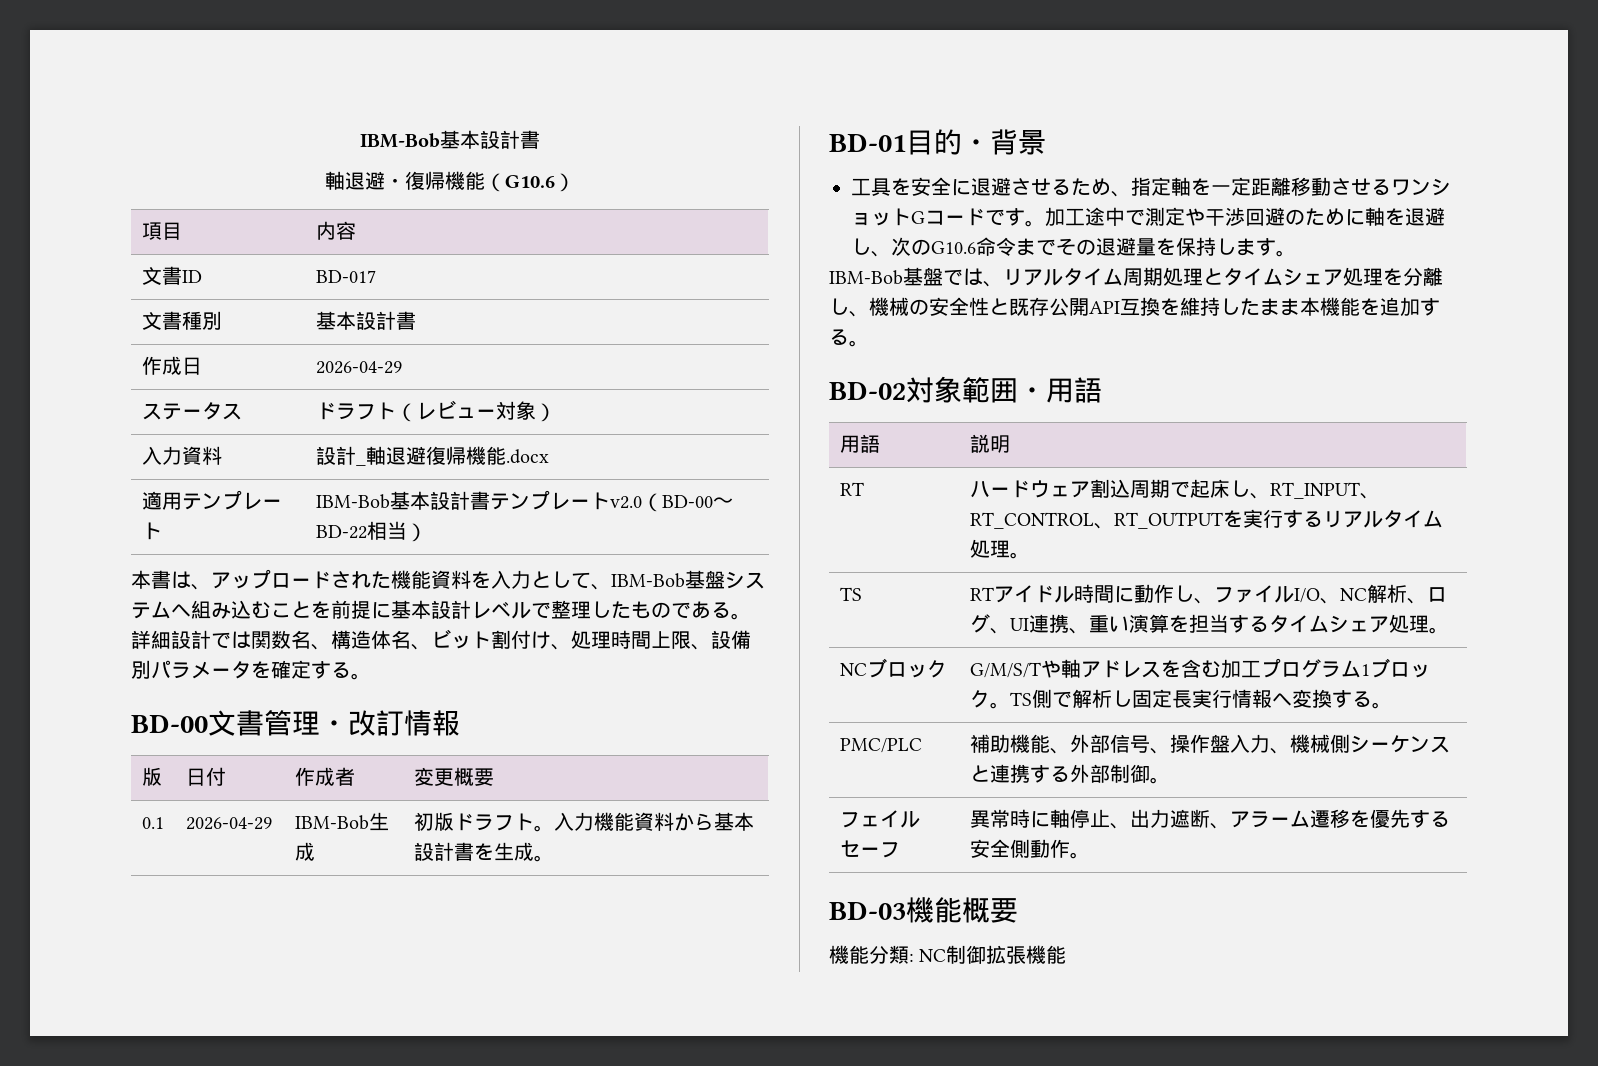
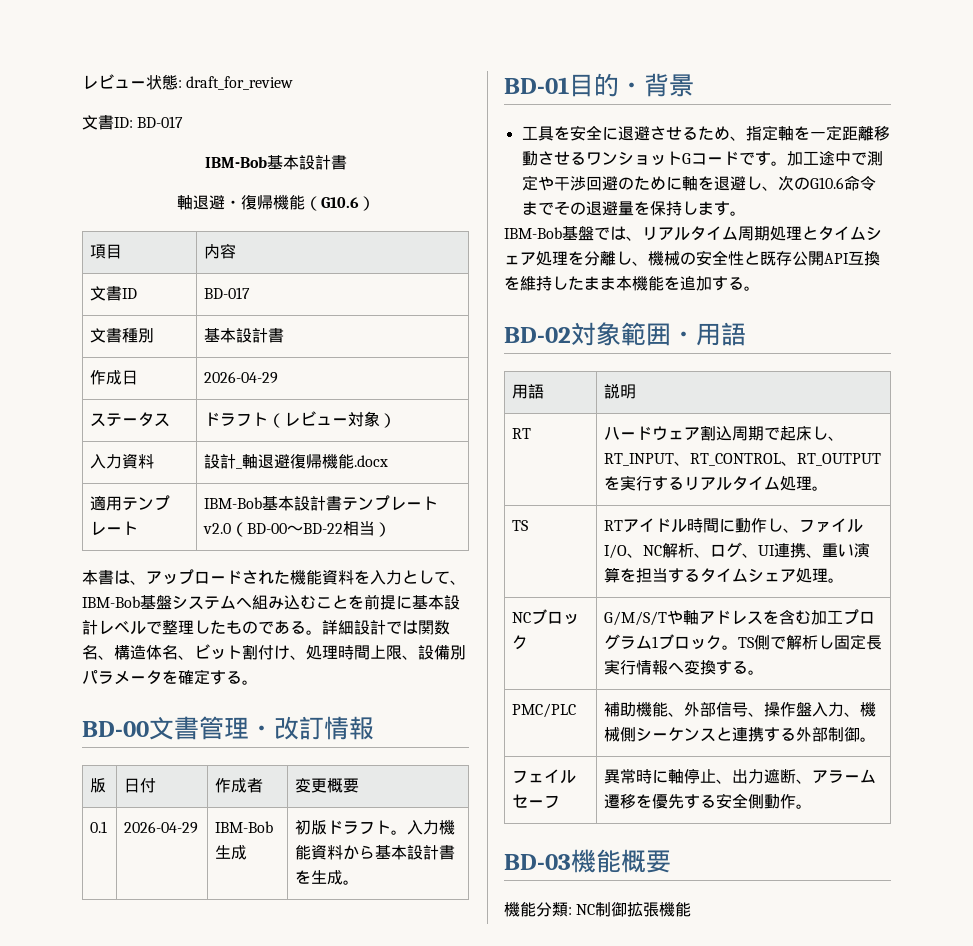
+ レビュー状態: draft_for_review
+ 文書ID: BD-017

